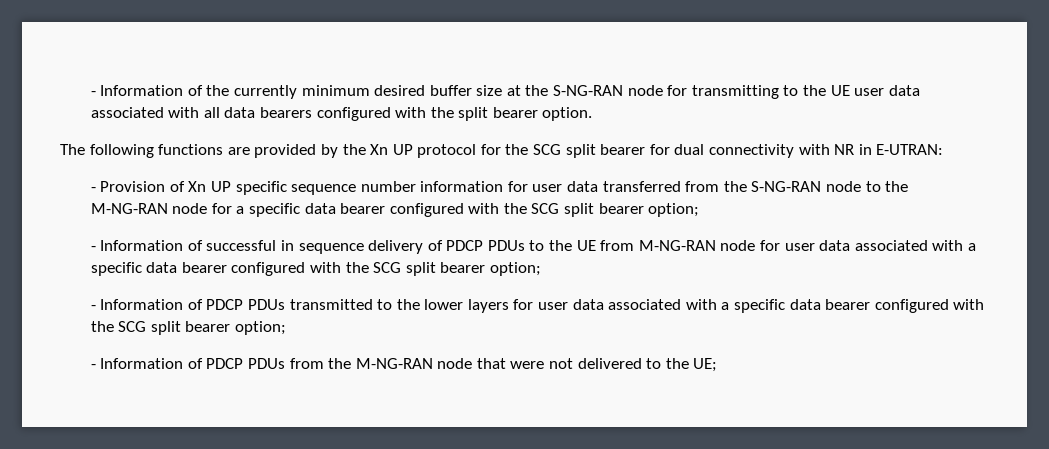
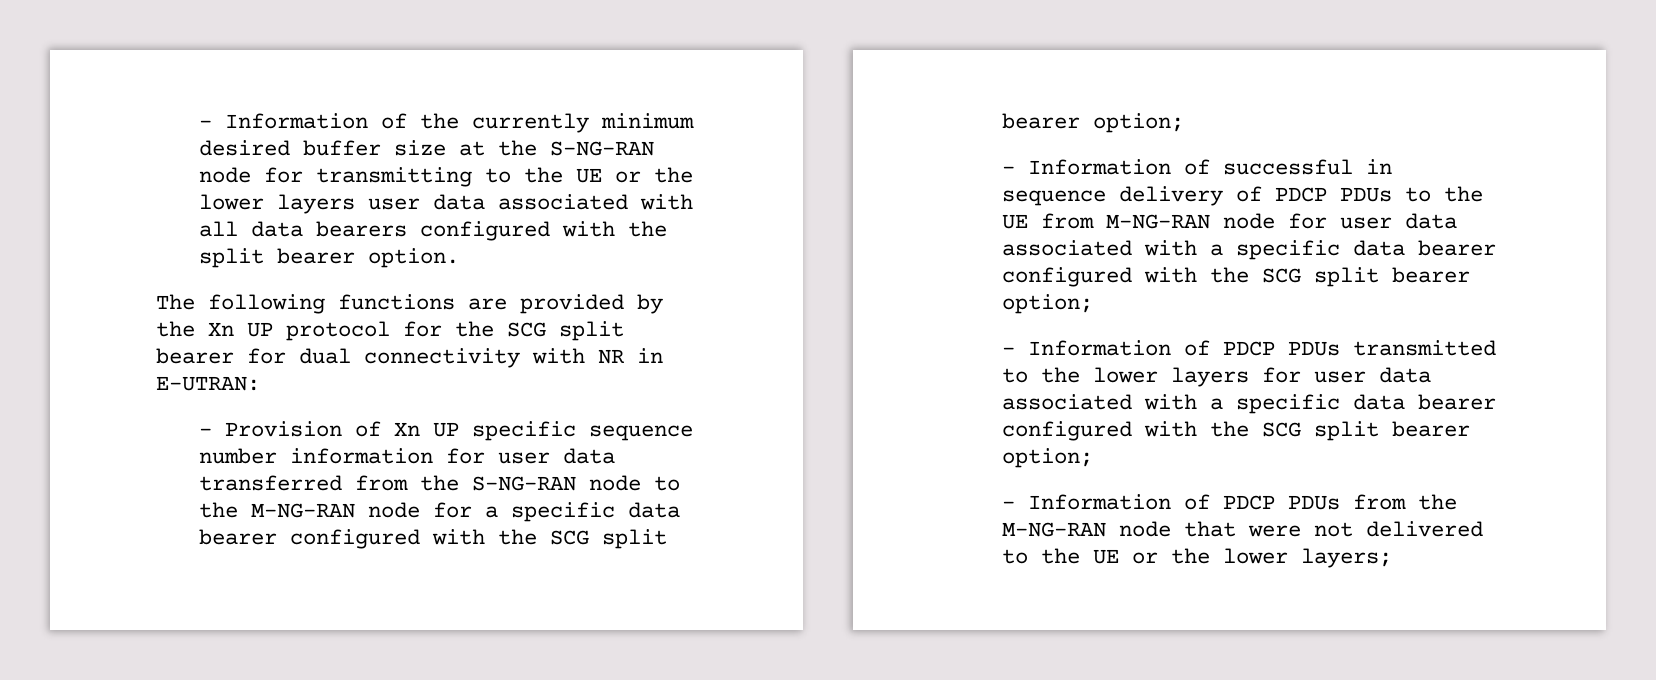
- - Information of the currently minimum desired buffer size at the S-NG-RAN node for transmitting to the UE user data associated with all data bearers configured with the split bearer option.
+ - Information of the currently minimum desired buffer size at the S-NG-RAN node for transmitting to the UE or the lower layers user data associated with all data bearers configured with the split bearer option.
- - Information of PDCP PDUs from the M-NG-RAN node that were not delivered to the UE;
+ - Information of PDCP PDUs from the M-NG-RAN node that were not delivered to the UE or the lower layers;

